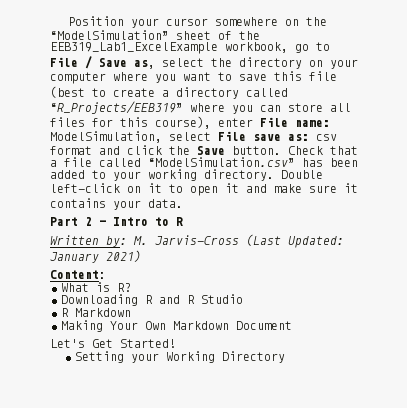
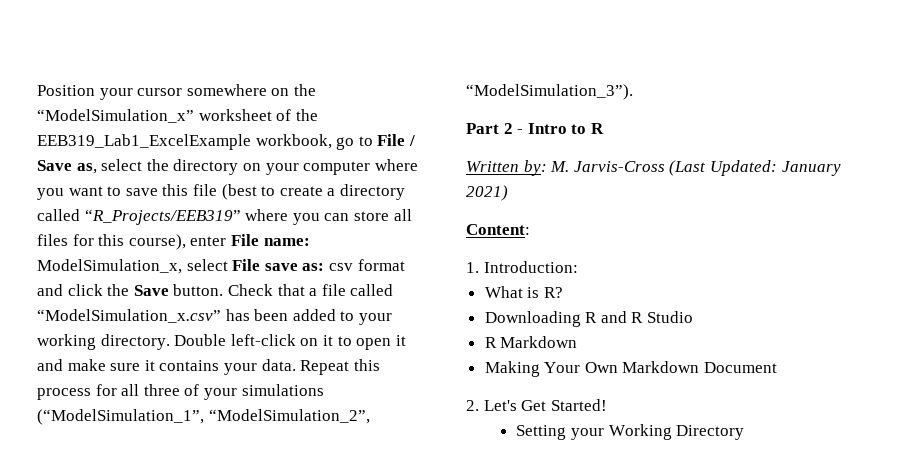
- Position your cursor somewhere on the “ModelSimulation” sheet of the EEB319_Lab1_ExcelExample workbook, go to File / Save as, select the directory on your computer where you want to save this file (best to create a directory called “R_Projects/EEB319” where you can store all files for this course), enter File name: ModelSimulation, select File save as: csv format and click the Save button.
+ Position your cursor somewhere on the “ModelSimulation_x” worksheet of the EEB319_Lab1_ExcelExample workbook, go to File / Save as, select the directory on your computer where you want to save this file (best to create a directory called “R_Projects/EEB319” where you can store all files for this course), enter File name: ModelSimulation_x, select File save as: csv format and click the Save button.
- Check that a file called “ModelSimulation.csv” has been added to your working directory.
+ Check that a file called “ModelSimulation_x.csv” has been added to your working directory.
+ Repeat this process for all three of your simulations (“ModelSimulation_1”, “ModelSimulation_2”, “ModelSimulation_3”).
+ 1. Introduction:
- Let's Get Started!
+ 2. Let's Get Started!

